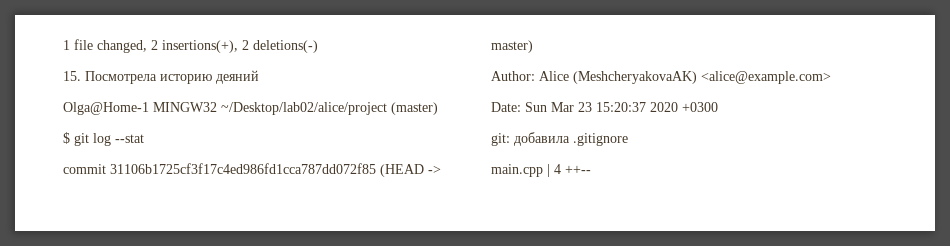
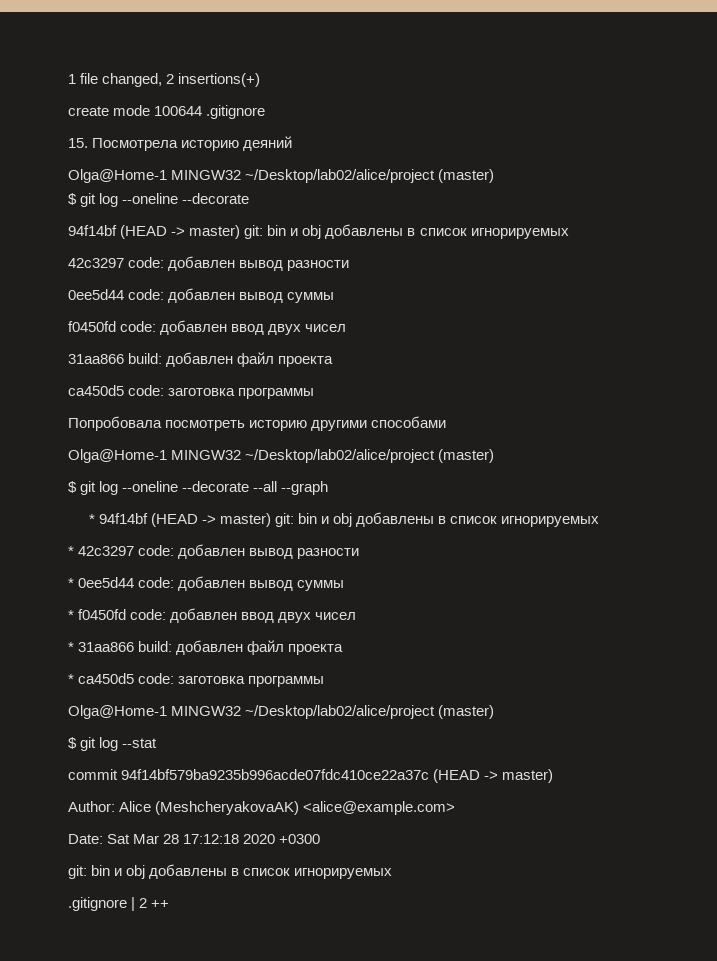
- 1 file changed, 2 insertions(+), 2 deletions(-)
+ 1 file changed, 2 insertions(+)
+ create mode 100644 .gitignore
  15. Посмотрела историю деяний
+ Olga@Home-1 MINGW32 ~/Desktop/lab02/alice/project (master)
+ $ git log --oneline --decorate
+ 94f14bf (HEAD -> master) git: bin и obj добавлены в список игнорируемых
+ 42c3297 code: добавлен вывод разности
+ 0ee5d44 code: добавлен вывод суммы
+ f0450fd code: добавлен ввод двух чисел
+ 31aa866 build: добавлен файл проекта
+ ca450d5 code: заготовка программы
+ Попробовала посмотреть историю другими способами
+ Olga@Home-1 MINGW32 ~/Desktop/lab02/alice/project (master)
+ $ git log --oneline --decorate --all --graph
+ * 94f14bf (HEAD -> master) git: bin и obj добавлены в список игнорируемых
+ * 42c3297 code: добавлен вывод разности
+ * 0ee5d44 code: добавлен вывод суммы
+ * f0450fd code: добавлен ввод двух чисел
+ * 31aa866 build: добавлен файл проекта
+ * ca450d5 code: заготовка программы
- commit 31106b1725cf3f17c4ed986fd1cca787dd072f85 (HEAD -> master)
+ commit 94f14bf579ba9235b996acde07fdc410ce22a37c (HEAD -> master)
- Date: Sun Mar 23 15:20:37 2020 +0300
- git: добавила .gitignore
- main.cpp | 4 ++--
+ Date: Sat Mar 28 17:12:18 2020 +0300
+ git: bin и obj добавлены в список игнорируемых
+ .gitignore | 2 ++

